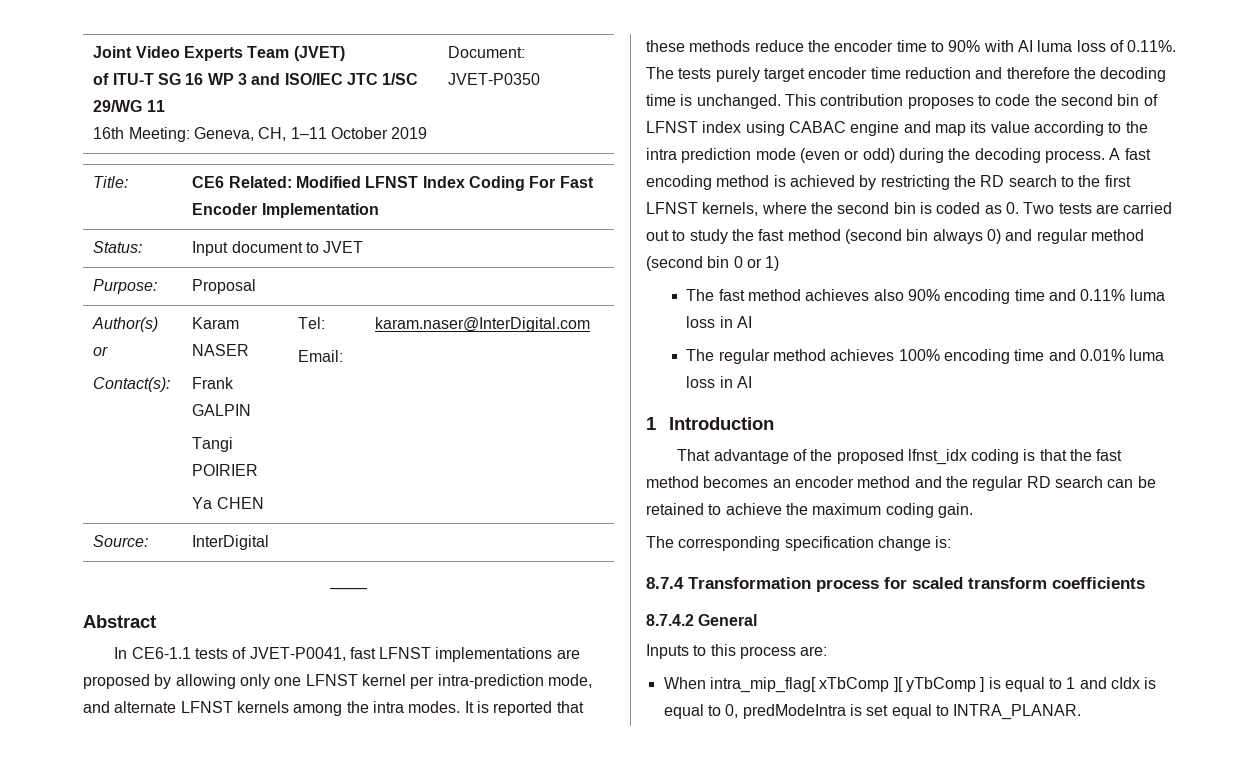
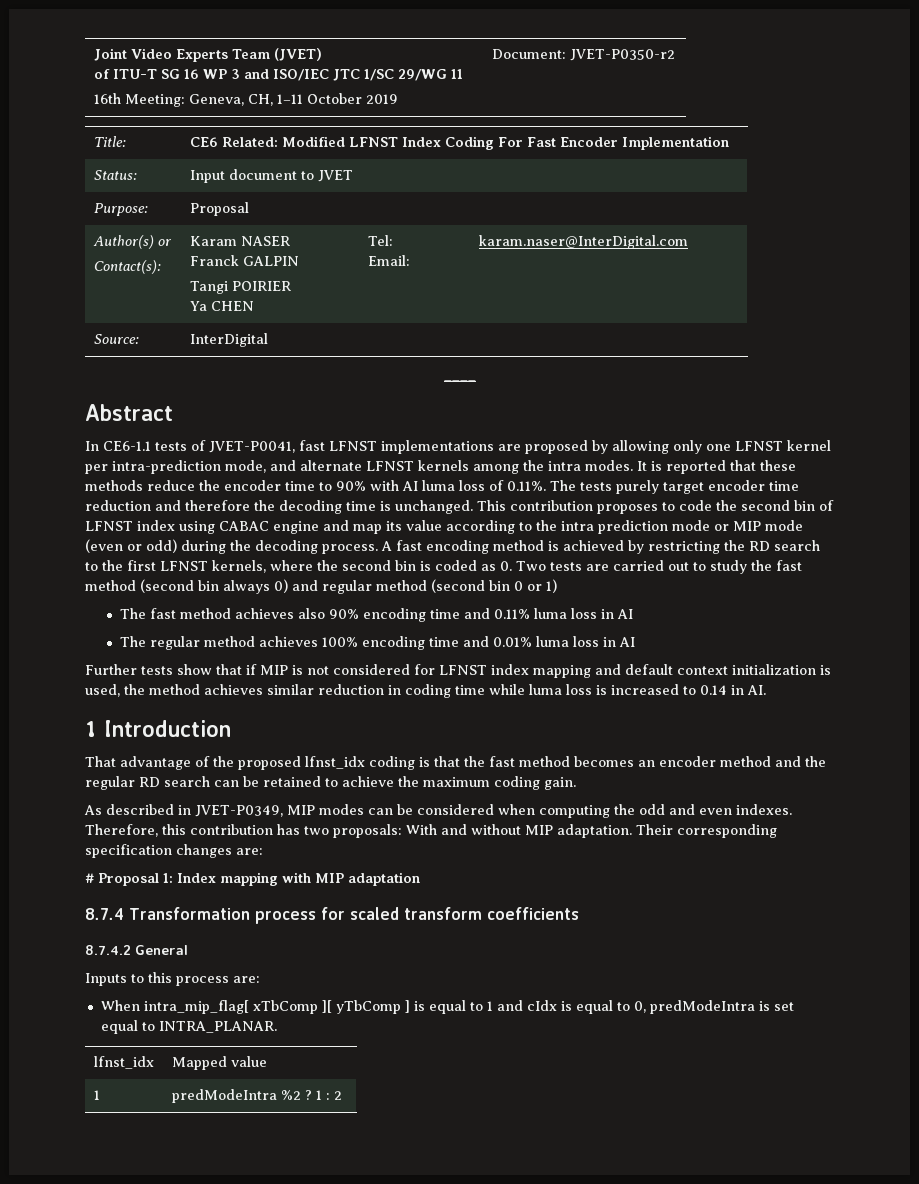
  Joint Video Experts Team (JVET)
  of ITU-T SG 16 WP 3 and ISO/IEC JTC 1/SC 29/WG 11
- 16th Meeting: Geneva, CH, 1–11 October 2019 | Document: JVET-P0350
+ 16th Meeting: Geneva, CH, 1–11 October 2019 | Document: JVET-P0350-r2
  Author(s) or
  Contact(s): | Karam NASER
- Frank GALPIN
+ Franck GALPIN
- This contribution proposes to code the second bin of LFNST index using CABAC engine and map its value according to the intra prediction mode (even or odd) during the decoding process.
+ This contribution proposes to code the second bin of LFNST index using CABAC engine and map its value according to the intra prediction mode or MIP mode (even or odd) during the decoding process.
+ Further tests show that if MIP is not considered for LFNST index mapping and default context initialization is used, the method achieves similar reduction in coding time while luma loss is increased to 0.14 in AI.
- The corresponding specification change is:
+ As described in JVET-P0349, MIP modes can be considered when computing the odd and even indexes. Therefore, this contribution has two proposals: With and without MIP adaptation. Their corresponding specification changes are:
+ # Proposal 1: Index mapping with MIP adaptation
+ lfnst_idx | Mapped value
+ 1 | predModeIntra %2 ? 1 : 2

